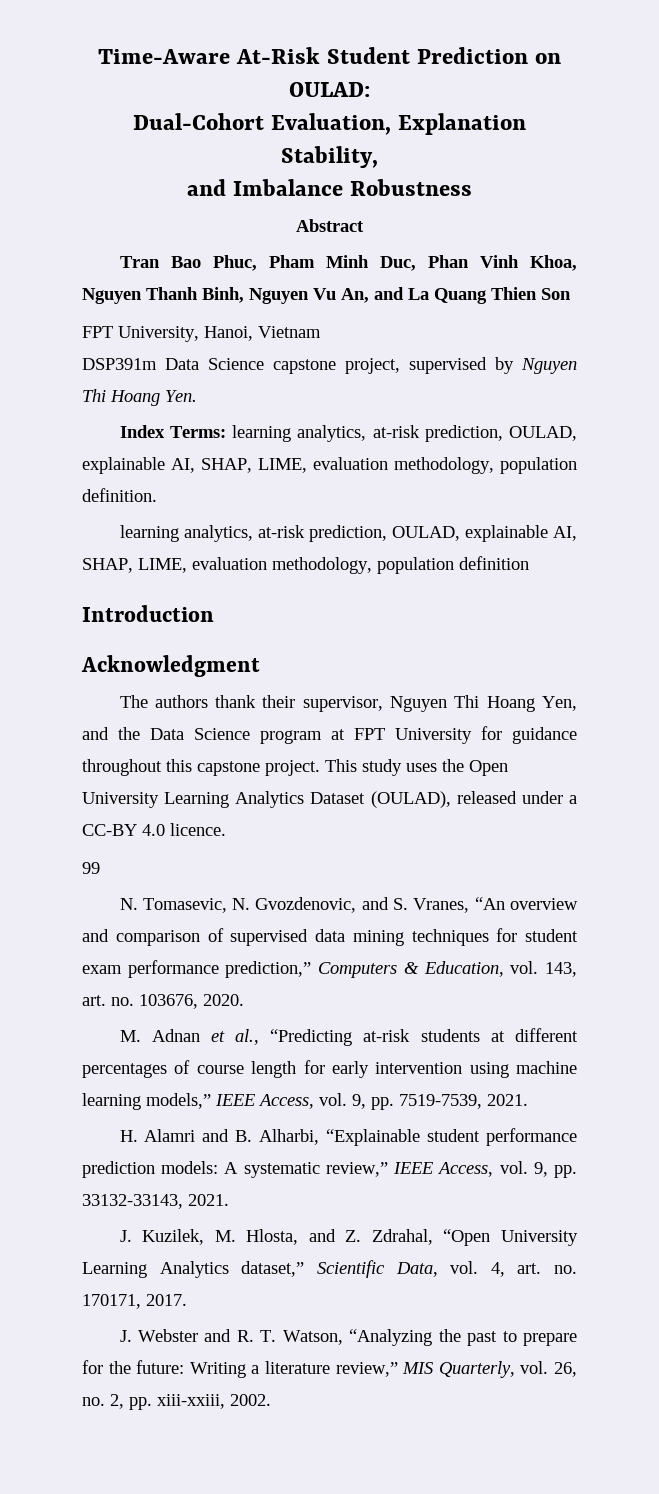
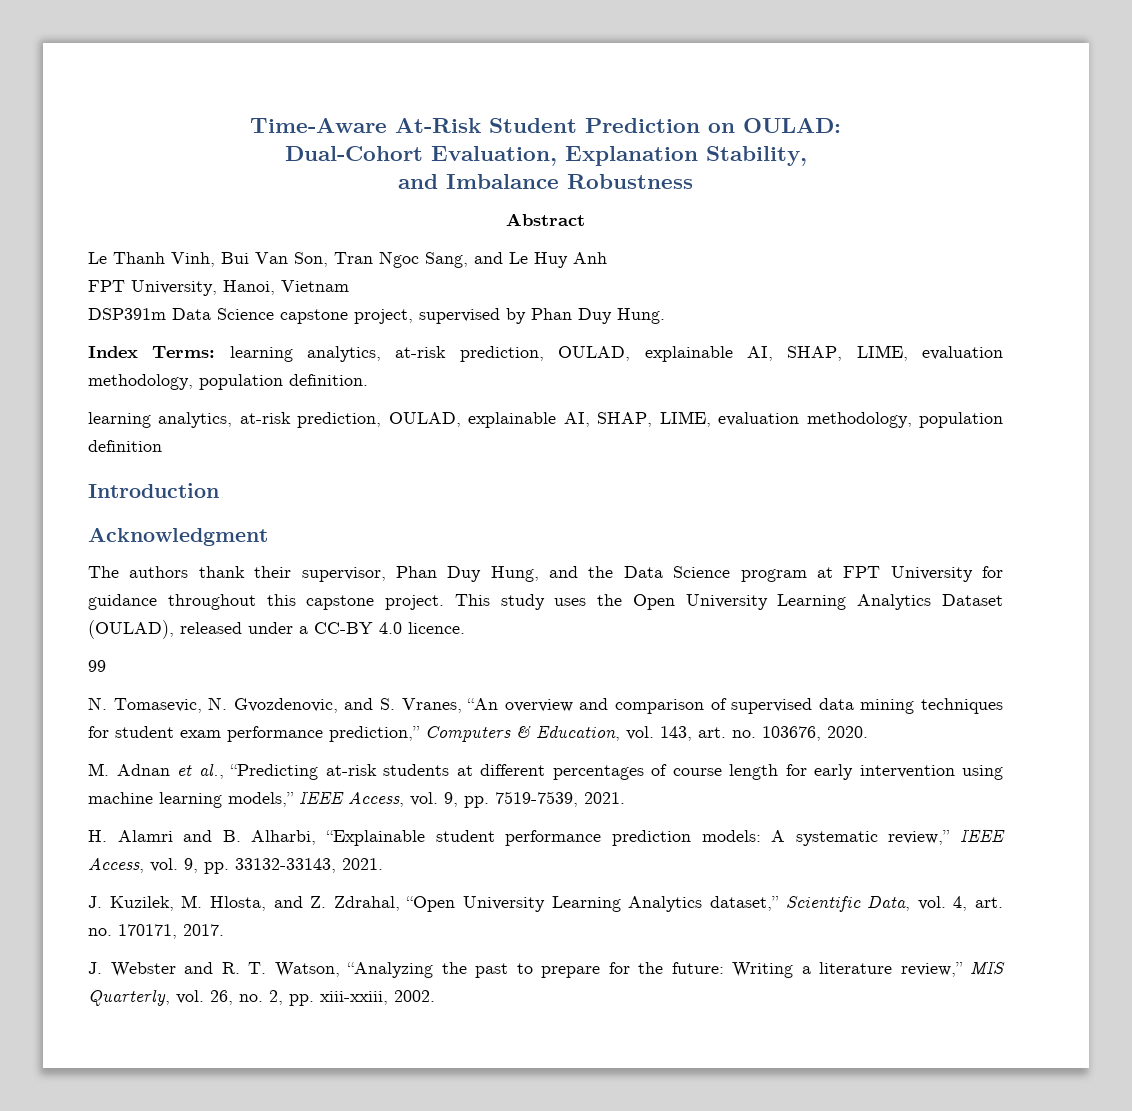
- Tran Bao Phuc, Pham Minh Duc, Phan Vinh Khoa, Nguyen Thanh Binh, Nguyen Vu An, and La Quang Thien Son
+ Le Thanh Vinh, Bui Van Son, Tran Ngoc Sang, and Le Huy Anh
- DSP391m Data Science capstone project, supervised by Nguyen Thi Hoang Yen.
+ DSP391m Data Science capstone project, supervised by Phan Duy Hung.
- The authors thank their supervisor, Nguyen Thi Hoang Yen, and the Data Science program at FPT University for guidance throughout this capstone project.
+ The authors thank their supervisor, Phan Duy Hung, and the Data Science program at FPT University for guidance throughout this capstone project.

